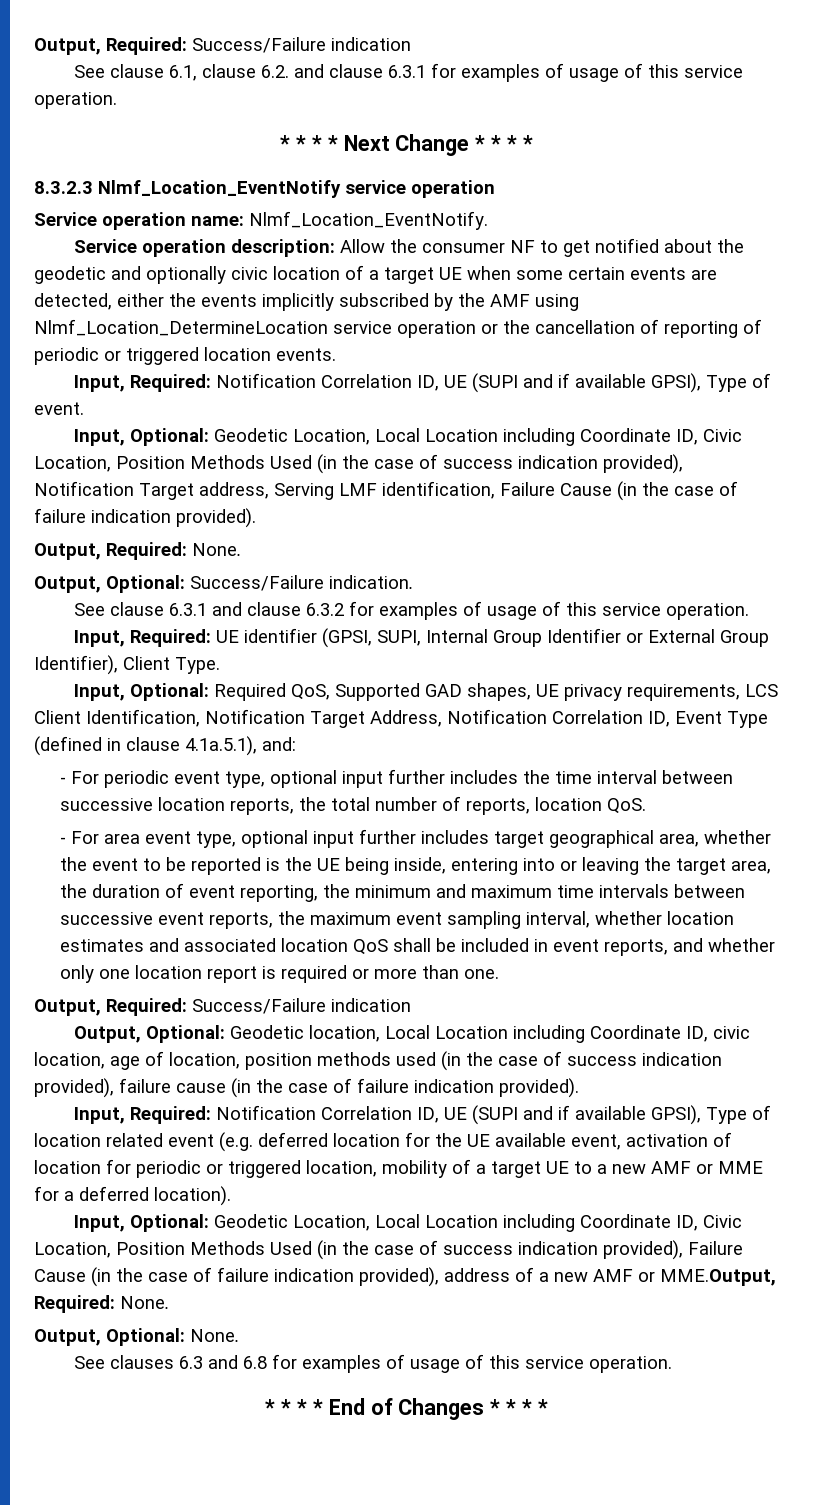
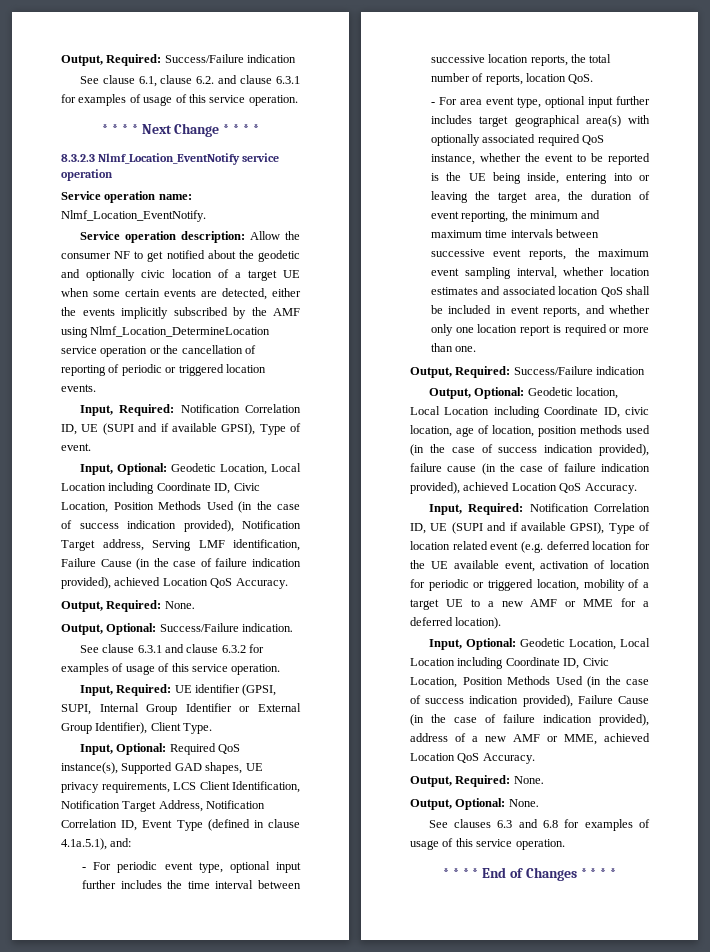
- Input, Optional: Geodetic Location, Local Location including Coordinate ID, Civic Location, Position Methods Used (in the case of success indication provided), Notification Target address, Serving LMF identification, Failure Cause (in the case of failure indication provided).
+ Input, Optional: Geodetic Location, Local Location including Coordinate ID, Civic Location, Position Methods Used (in the case of success indication provided), Notification Target address, Serving LMF identification, Failure Cause (in the case of failure indication provided), achieved Location QoS Accuracy.
- Input, Optional: Required QoS, Supported GAD shapes, UE privacy requirements, LCS Client Identification, Notification Target Address, Notification Correlation ID, Event Type (defined in clause 4.1a.5.1), and:
+ Input, Optional: Required QoS instance(s), Supported GAD shapes, UE privacy requirements, LCS Client Identification, Notification Target Address, Notification Correlation ID, Event Type (defined in clause 4.1a.5.1), and:
- - For area event type, optional input further includes target geographical area, whether the event to be reported is the UE being inside, entering into or leaving the target area, the duration of event reporting, the minimum and maximum time intervals between successive event reports, the maximum event sampling interval, whether location estimates and associated location QoS shall be included in event reports, and whether only one location report is required or more than one.
+ - For area event type, optional input further includes target geographical area(s) with optionally associated required QoS instance, whether the event to be reported is the UE being inside, entering into or leaving the target area, the duration of event reporting, the minimum and maximum time intervals between successive event reports, the maximum event sampling interval, whether location estimates and associated location QoS shall be included in event reports, and whether only one location report is required or more than one.
- Output, Optional: Geodetic location, Local Location including Coordinate ID, civic location, age of location, position methods used (in the case of success indication provided), failure cause (in the case of failure indication provided).
+ Output, Optional: Geodetic location, Local Location including Coordinate ID, civic location, age of location, position methods used (in the case of success indication provided), failure cause (in the case of failure indication provided), achieved Location QoS Accuracy.
- Input, Optional: Geodetic Location, Local Location including Coordinate ID, Civic Location, Position Methods Used (in the case of success indication provided), Failure Cause (in the case of failure indication provided), address of a new AMF or MME.Output, Required: None.
+ Input, Optional: Geodetic Location, Local Location including Coordinate ID, Civic Location, Position Methods Used (in the case of success indication provided), Failure Cause (in the case of failure indication provided), address of a new AMF or MME, achieved Location QoS Accuracy.
+ Output, Required: None.

